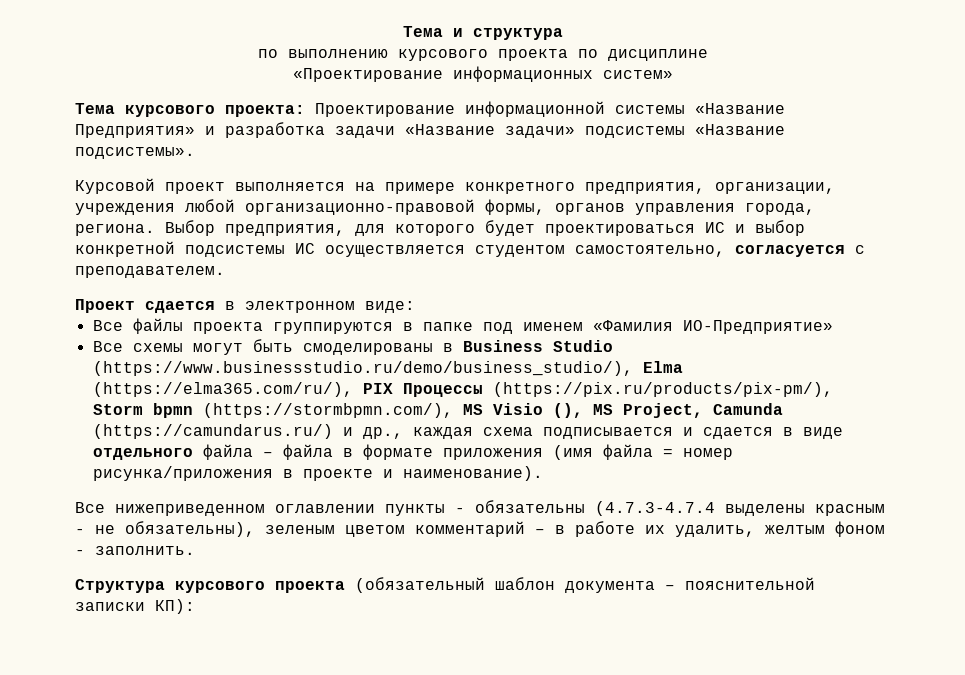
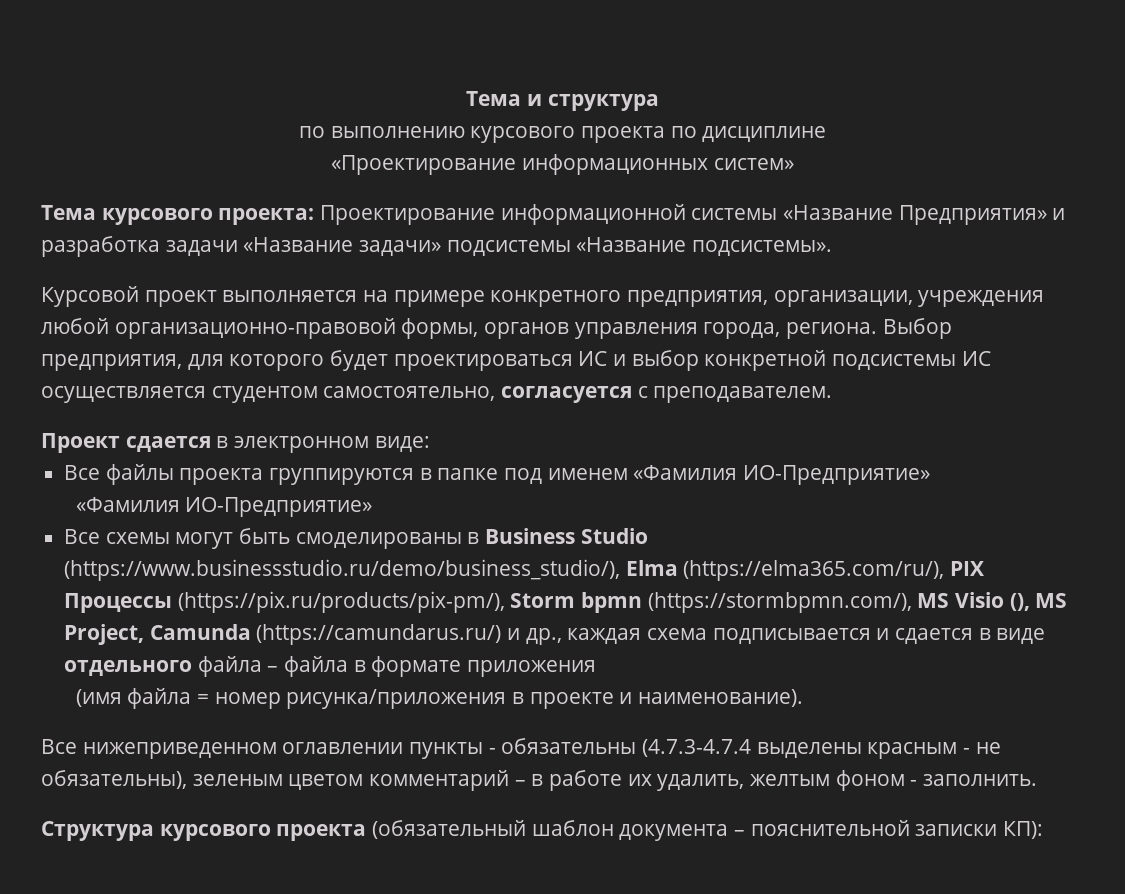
  Все файлы проекта группируются в папке под именем «Фамилия ИО-Предприятие»
+ «Фамилия ИО-Предприятие»
- Все схемы могут быть смоделированы в Business Studio (https://www.businessstudio.ru/demo/business_studio/), Elma (https://elma365.com/ru/), PIX Процессы (https://pix.ru/products/pix-pm/), Storm bpmn (https://stormbpmn.com/), MS Visio (), MS Project, Camunda (https://camundarus.ru/) и др., каждая схема подписывается и сдается в виде отдельного файла – файла в формате приложения (имя файла = номер рисунка/приложения в проекте и наименование).
+ Все схемы могут быть смоделированы в Business Studio (https://www.businessstudio.ru/demo/business_studio/), Elma (https://elma365.com/ru/), PIX Процессы (https://pix.ru/products/pix-pm/), Storm bpmn (https://stormbpmn.com/), MS Visio (), MS Project, Camunda (https://camundarus.ru/) и др., каждая схема подписывается и сдается в виде отдельного файла – файла в формате приложения
+ (имя файла = номер рисунка/приложения в проекте и наименование).

